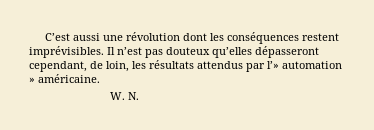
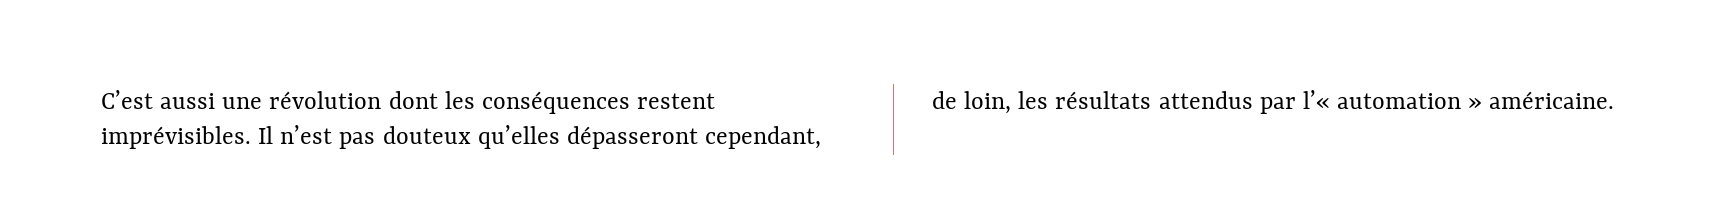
- Il n’est pas douteux qu’elles dépasseront cependant, de loin, les résultats attendus par l’» automation » américaine.
+ Il n’est pas douteux qu’elles dépasseront cependant, de loin, les résultats attendus par l’« automation » américaine.
- W. N.

